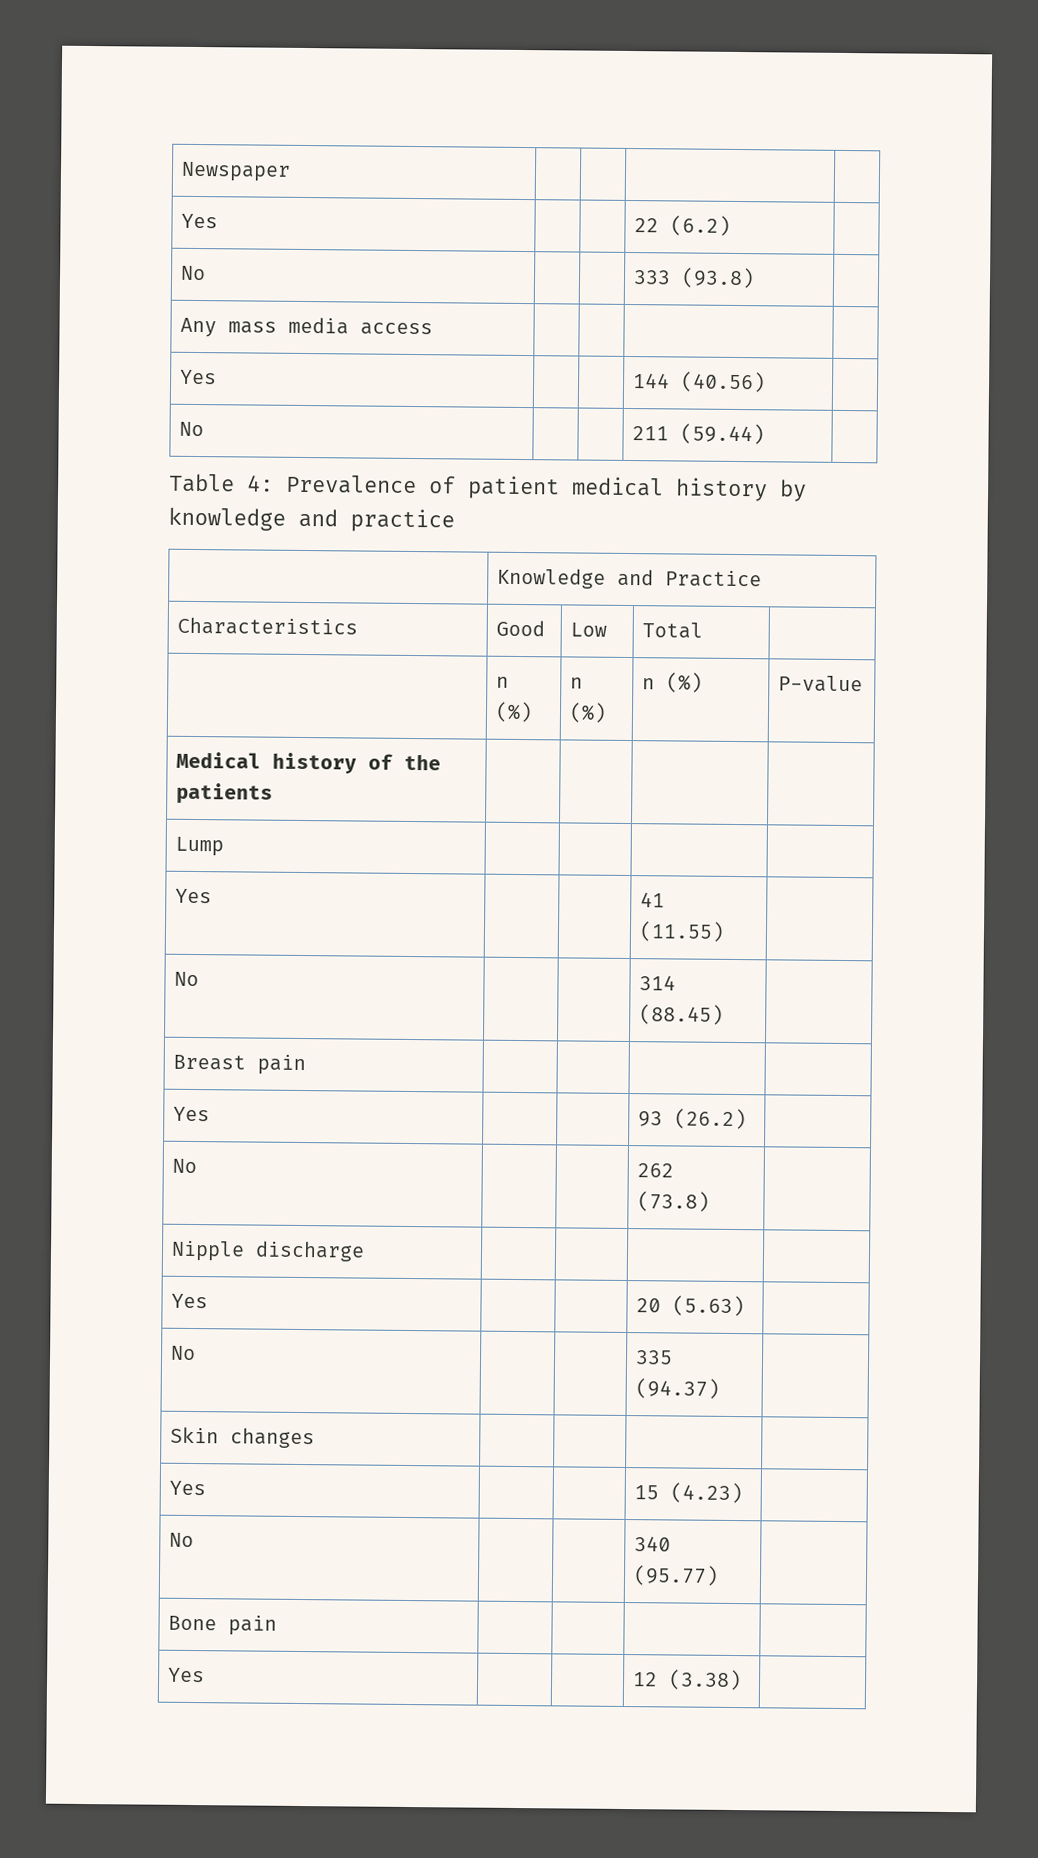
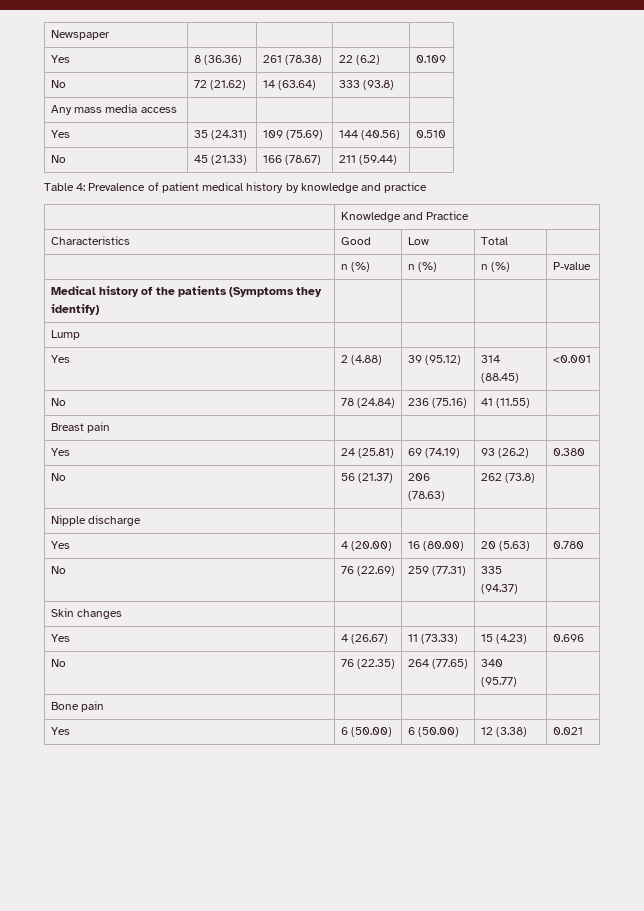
- Yes | | | 22 (6.2) |
- No | | | 333 (93.8) |
+ Yes | 8 (36.36) | 261 (78.38) | 22 (6.2) | 0.109
+ No | 72 (21.62) | 14 (63.64) | 333 (93.8) |
- Yes | | | 144 (40.56) |
- No | | | 211 (59.44) |
+ Yes | 35 (24.31) | 109 (75.69) | 144 (40.56) | 0.510
+ No | 45 (21.33) | 166 (78.67) | 211 (59.44) |
- Medical history of the patients | | | |
+ Medical history of the patients (Symptoms they identify) | | | |
- Yes | | | 41 (11.55) |
+ Yes | 2 (4.88) | 39 (95.12) | 314 (88.45) | <0.001
+ No | 78 (24.84) | 236 (75.16) | 41 (11.55) |
- No | | | 314 (88.45) |
- Yes | | | 93 (26.2) |
- No | | | 262 (73.8) |
+ Yes | 24 (25.81) | 69 (74.19) | 93 (26.2) | 0.380
+ No | 56 (21.37) | 206 (78.63) | 262 (73.8) |
- Yes | | | 20 (5.63) |
- No | | | 335 (94.37) |
+ Yes | 4 (20.00) | 16 (80.00) | 20 (5.63) | 0.780
+ No | 76 (22.69) | 259 (77.31) | 335 (94.37) |
- Yes | | | 15 (4.23) |
- No | | | 340 (95.77) |
+ Yes | 4 (26.67) | 11 (73.33) | 15 (4.23) | 0.696
+ No | 76 (22.35) | 264 (77.65) | 340 (95.77) |
- Yes | | | 12 (3.38) |
+ Yes | 6 (50.00) | 6 (50.00) | 12 (3.38) | 0.021

